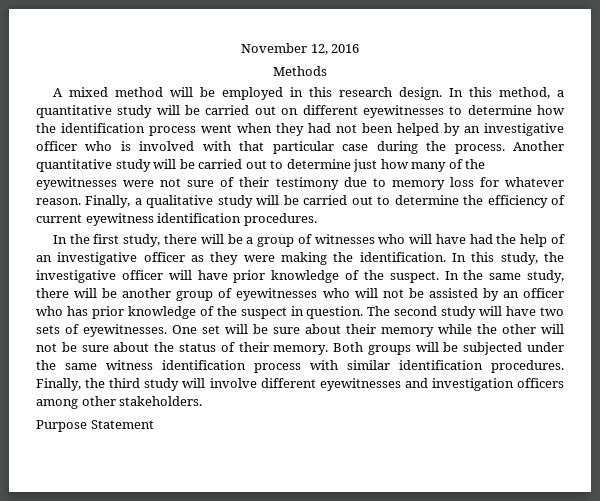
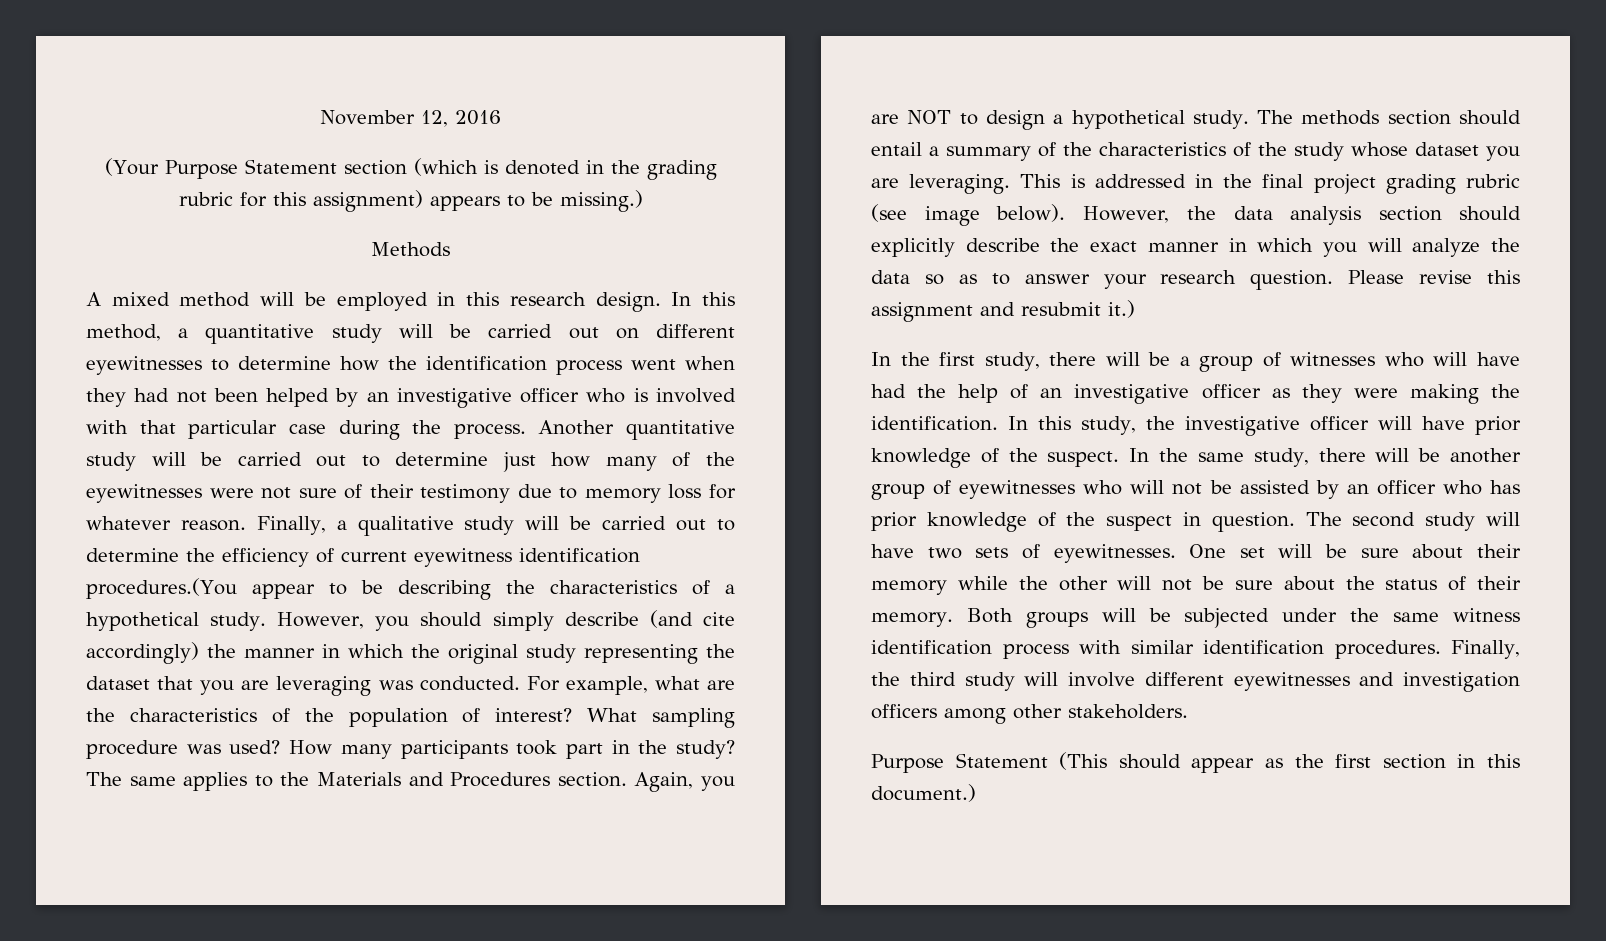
+ (Your Purpose Statement section (which is denoted in the grading rubric for this assignment) appears to be missing.)
- Finally, a qualitative study will be carried out to determine the efficiency of current eyewitness identification procedures.
+ Finally, a qualitative study will be carried out to determine the efficiency of current eyewitness identification procedures.(You appear to be describing the characteristics of a hypothetical study. However, you should simply describe (and cite accordingly) the manner in which the original study representing the dataset that you are leveraging was conducted. For example, what are the characteristics of the population of interest? What sampling procedure was used? How many participants took part in the study? The same applies to the Materials and Procedures section. Again, you are NOT to design a hypothetical study. The methods section should entail a summary of the characteristics of the study whose dataset you are leveraging. This is addressed in the final project grading rubric (see image below). However, the data analysis section should explicitly describe the exact manner in which you will analyze the data so as to answer your research question. Please revise this assignment and resubmit it.)
- Purpose Statement
+ Purpose Statement (This should appear as the first section in this document.)

